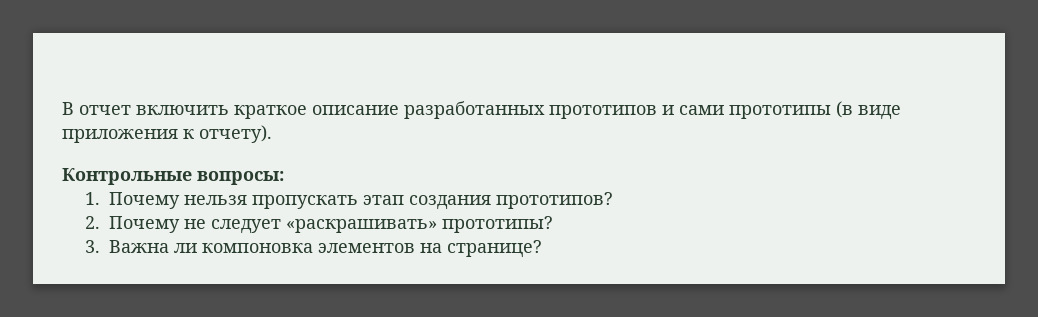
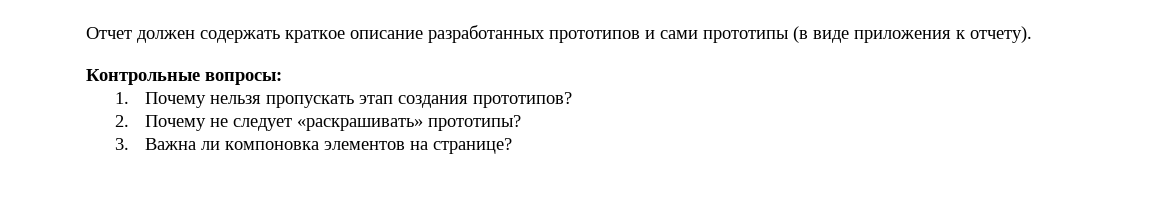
- В отчет включить краткое описание разработанных прототипов и сами прототипы (в виде приложения к отчету).
+ Отчет должен содержать краткое описание разработанных прототипов и сами прототипы (в виде приложения к отчету).

